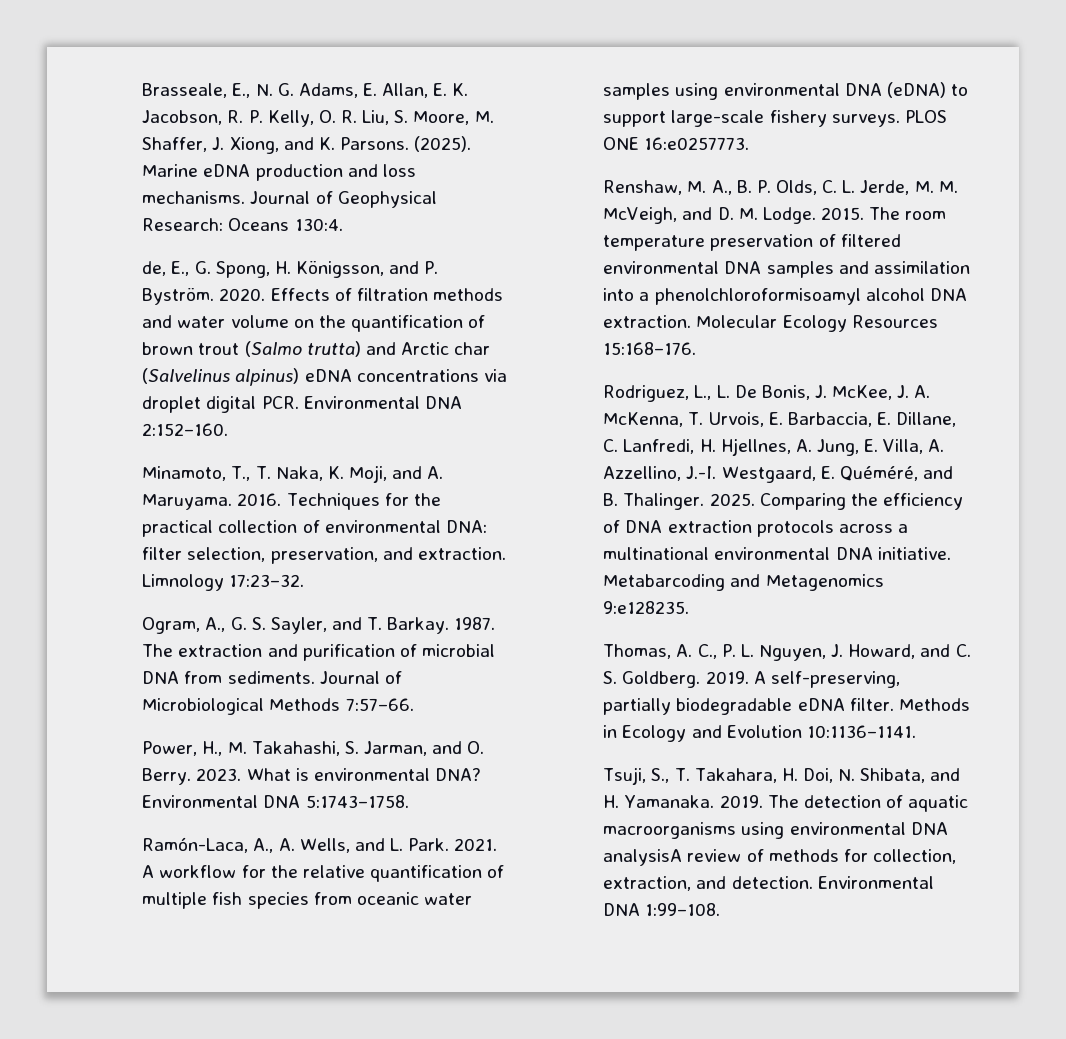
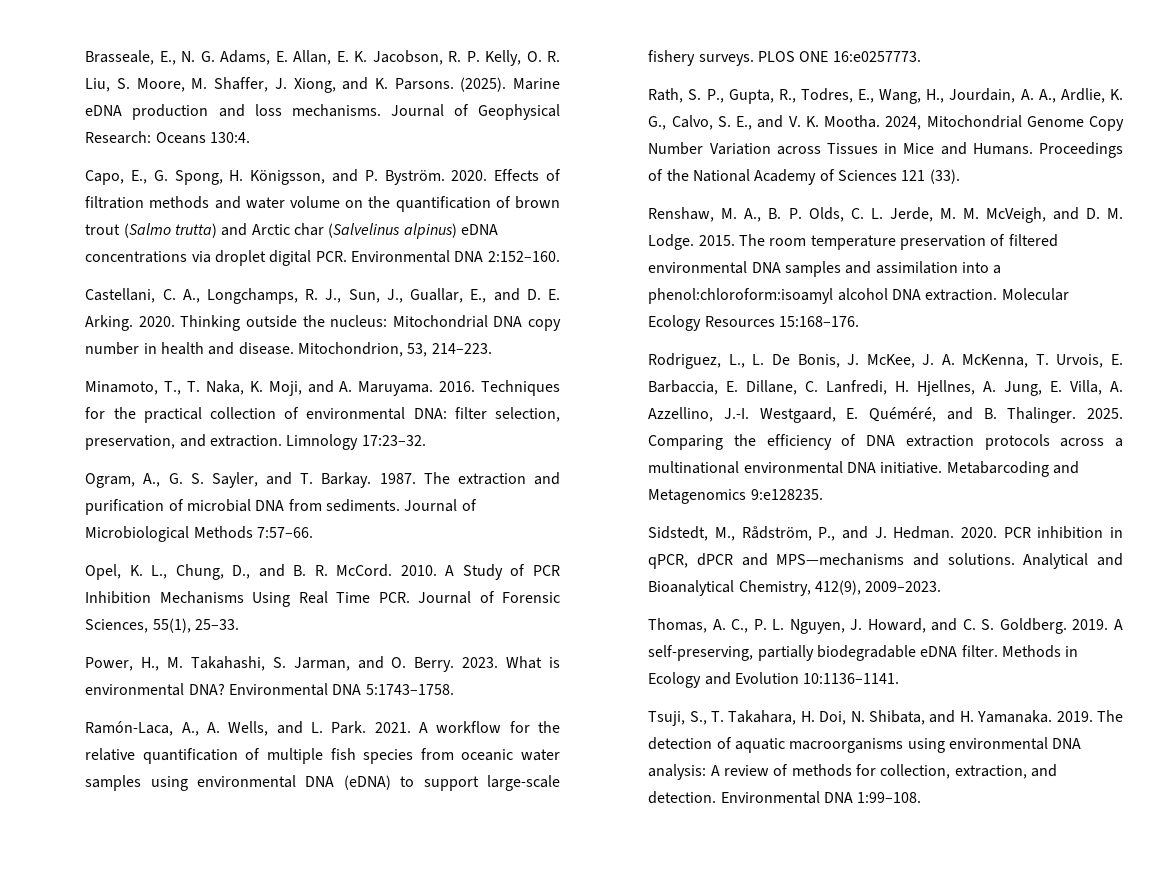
- de, E., G. Spong, H. Königsson, and P. Byström.
+ Capo, E., G. Spong, H. Königsson, and P. Byström.
+ Castellani, C. A., Longchamps, R. J., Sun, J., Guallar, E., and D. E. Arking. 2020. Thinking outside the nucleus: Mitochondrial DNA copy number in health and disease. Mitochondrion, 53, 214–223.
+ Opel, K. L., Chung, D., and B. R. McCord. 2010. A Study of PCR Inhibition Mechanisms Using Real Time PCR. Journal of Forensic Sciences, 55(1), 25–33.
+ Rath, S. P., Gupta, R., Todres, E., Wang, H., Jourdain, A. A., Ardlie, K. G., Calvo, S. E., and V. K. Mootha. 2024, Mitochondrial Genome Copy Number Variation across Tissues in Mice and Humans. Proceedings of the National Academy of Sciences 121 (33).
- The room temperature preservation of filtered environmental DNA samples and assimilation into a phenolchloroformisoamyl alcohol DNA extraction.
+ The room temperature preservation of filtered environmental DNA samples and assimilation into a phenol:chloroform:isoamyl alcohol DNA extraction.
+ Sidstedt, M., Rådström, P., and J. Hedman. 2020. PCR inhibition in qPCR, dPCR and MPS—mechanisms and solutions. Analytical and Bioanalytical Chemistry, 412(9), 2009–2023.
- The detection of aquatic macroorganisms using environmental DNA analysisA review of methods for collection, extraction, and detection.
+ The detection of aquatic macroorganisms using environmental DNA analysis: A review of methods for collection, extraction, and detection.

